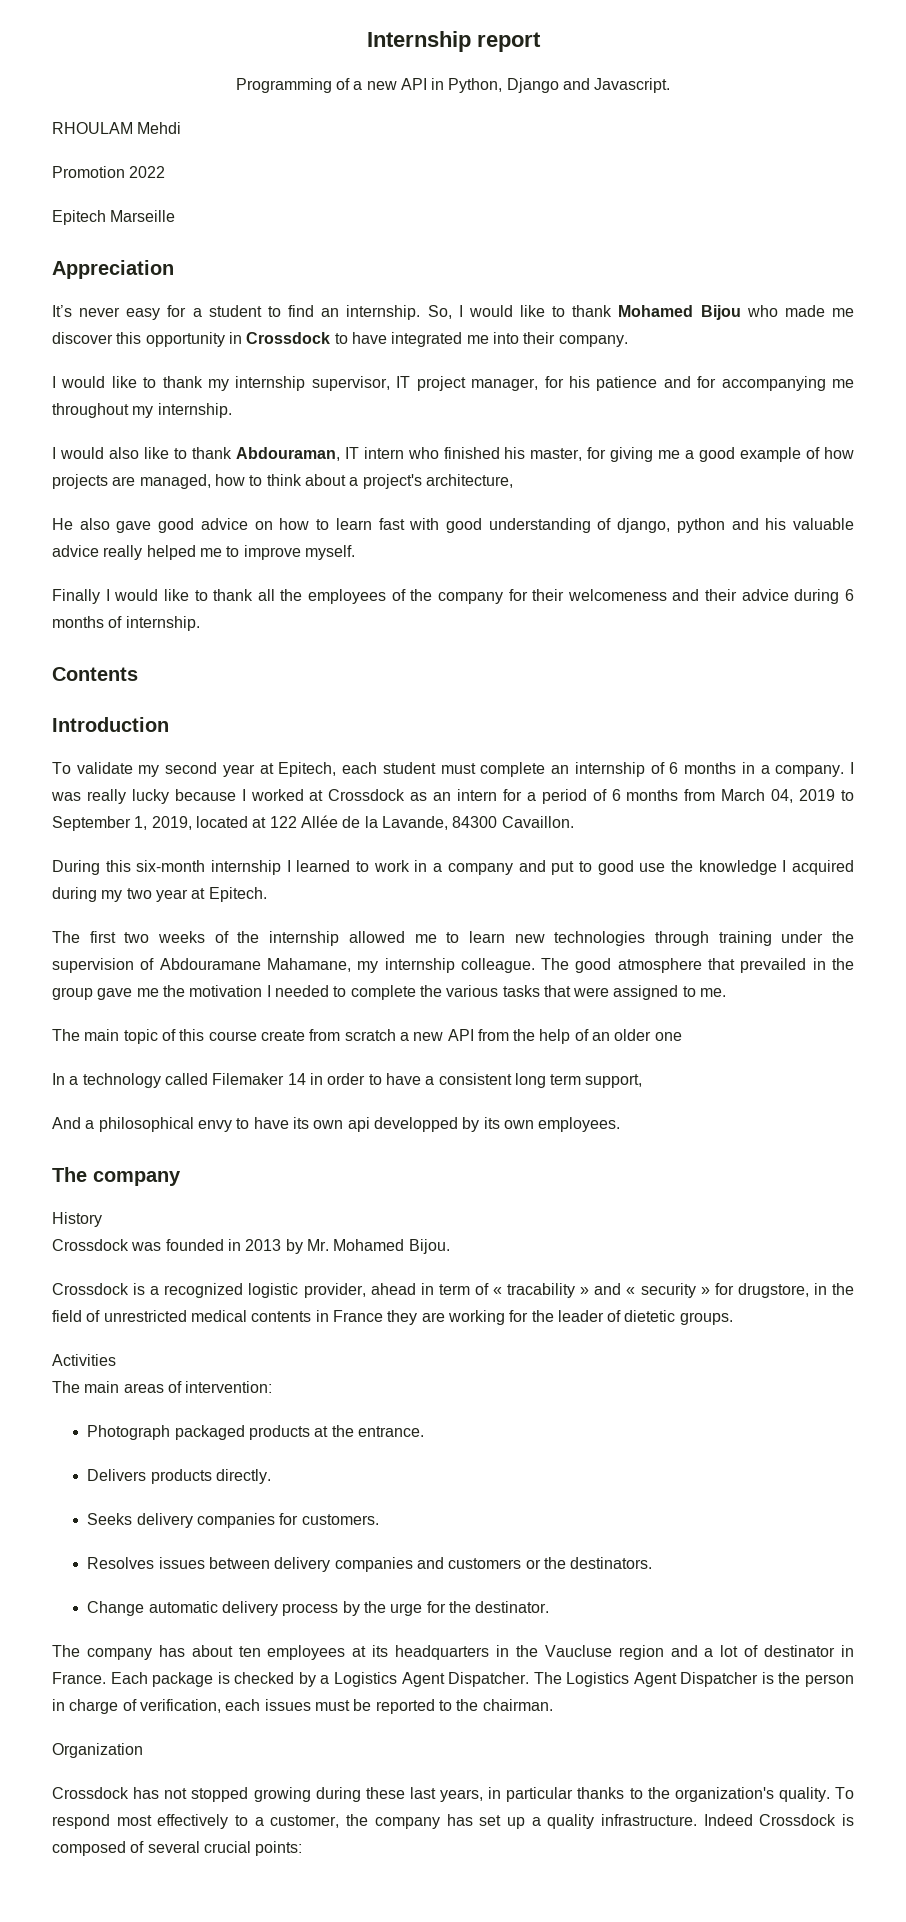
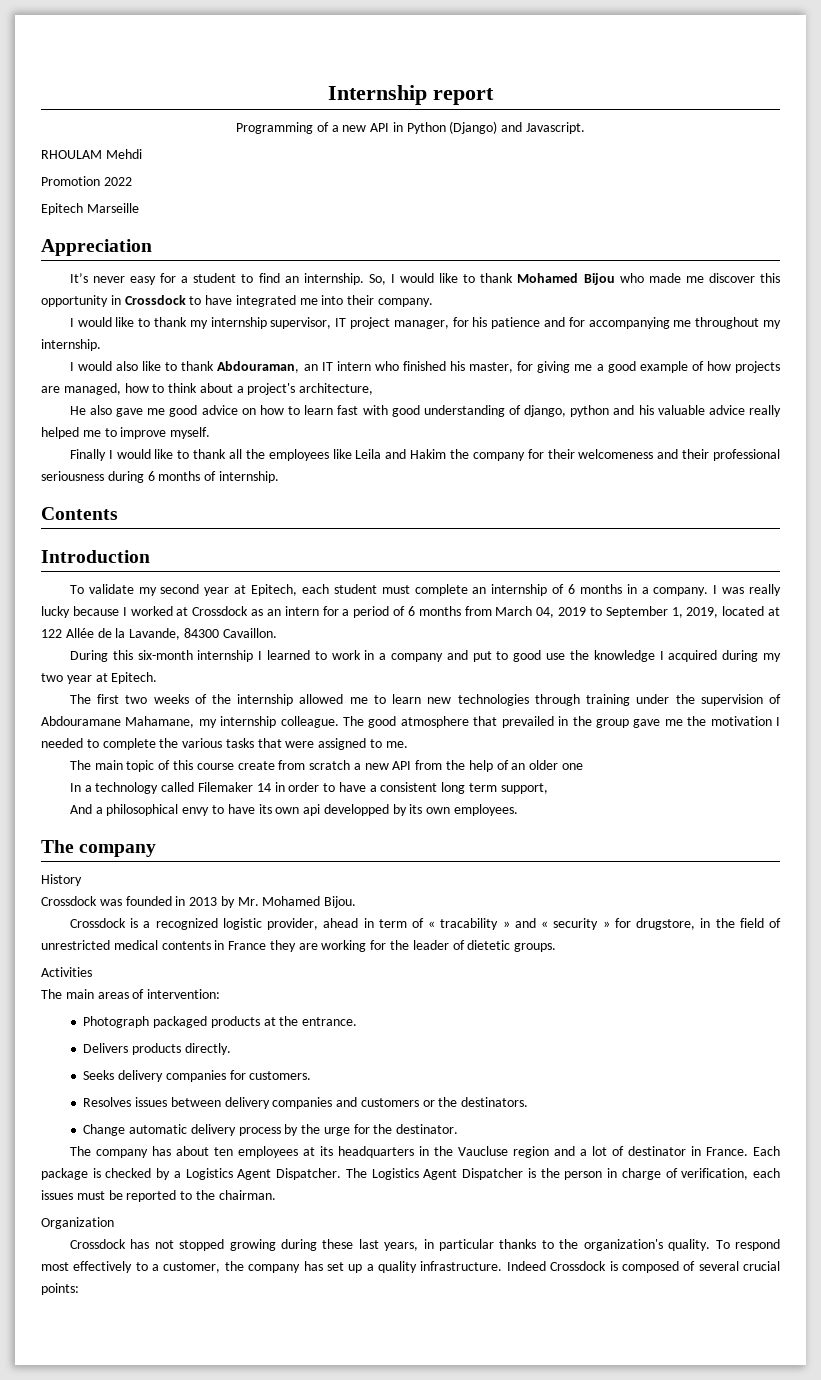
- Programming of a new API in Python, Django and Javascript.
+ Programming of a new API in Python (Django) and Javascript.
- I would also like to thank Abdouraman, IT intern who finished his master, for giving me a good example of how projects are managed, how to think about a project's architecture,
+ I would also like to thank Abdouraman, an IT intern who finished his master, for giving me a good example of how projects are managed, how to think about a project's architecture,
- He also gave good advice on how to learn fast with good understanding of django, python and his valuable advice really helped me to improve myself.
+ He also gave me good advice on how to learn fast with good understanding of django, python and his valuable advice really helped me to improve myself.
- Finally I would like to thank all the employees of the company for their welcomeness and their advice during 6 months of internship.
+ Finally I would like to thank all the employees like Leila and Hakim the company for their welcomeness and their professional seriousness during 6 months of internship.

